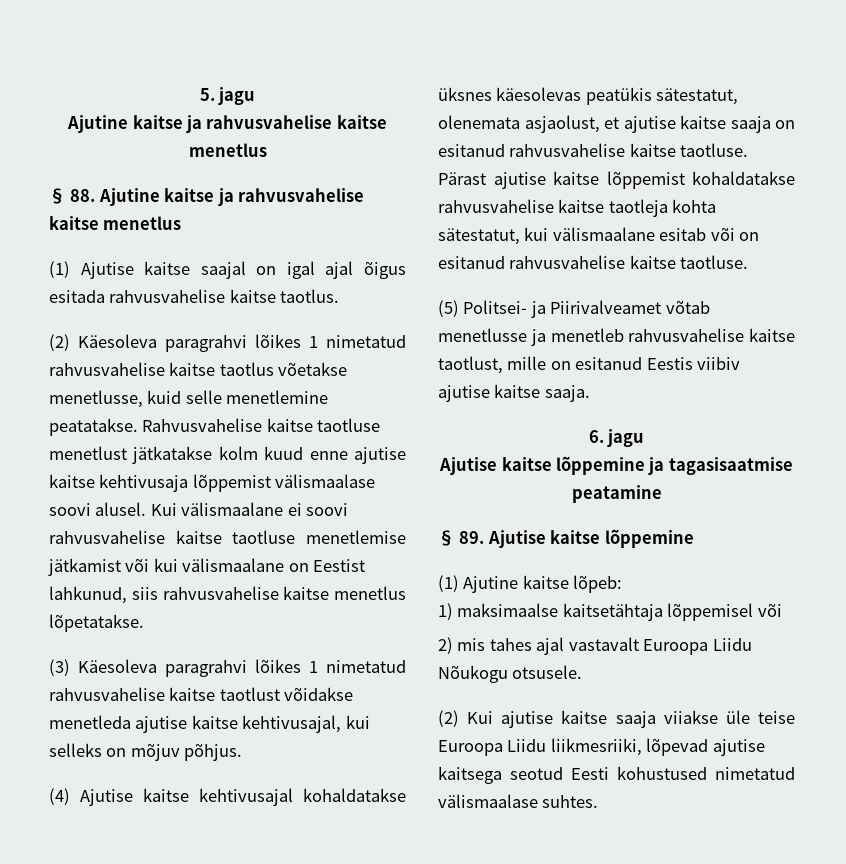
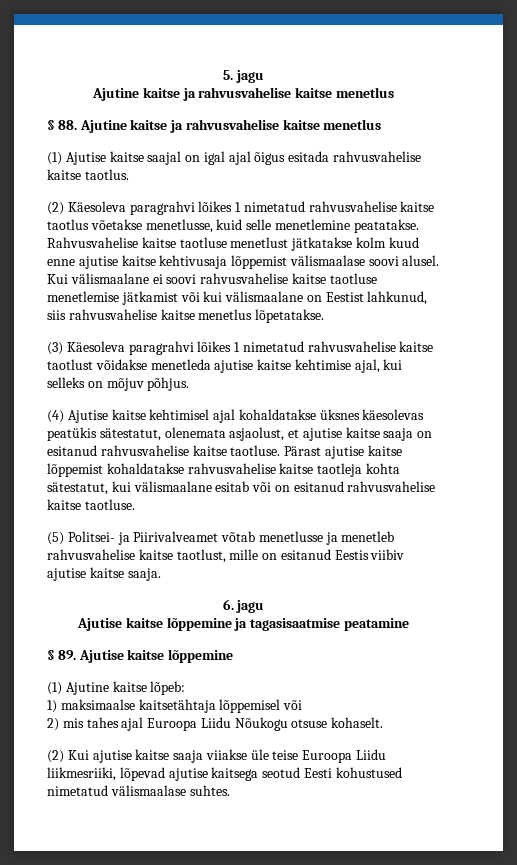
- (3) Käesoleva paragrahvi lõikes 1 nimetatud rahvusvahelise kaitse taotlust võidakse menetleda ajutise kaitse kehtivusajal, kui selleks on mõjuv põhjus.
+ (3) Käesoleva paragrahvi lõikes 1 nimetatud rahvusvahelise kaitse taotlust võidakse menetleda ajutise kaitse kehtimise ajal, kui selleks on mõjuv põhjus.
- (4) Ajutise kaitse kehtivusajal kohaldatakse üksnes käesolevas peatükis sätestatut, olenemata asjaolust, et ajutise kaitse saaja on esitanud rahvusvahelise kaitse taotluse.
+ (4) Ajutise kaitse kehtimisel ajal kohaldatakse üksnes käesolevas peatükis sätestatut, olenemata asjaolust, et ajutise kaitse saaja on esitanud rahvusvahelise kaitse taotluse.
- 2) mis tahes ajal vastavalt Euroopa Liidu Nõukogu otsusele.
+ 2) mis tahes ajal Euroopa Liidu Nõukogu otsuse kohaselt.

